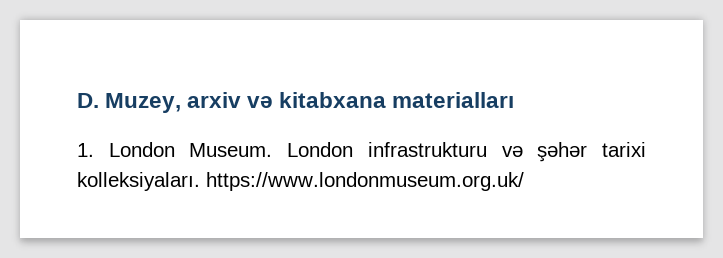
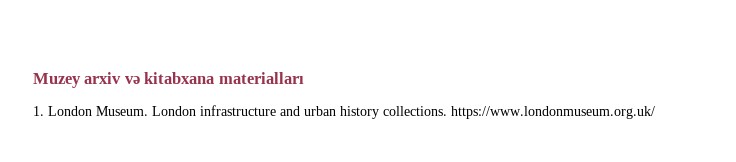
- D. Muzey, arxiv və kitabxana materialları
+ Muzey arxiv və kitabxana materialları
- London infrastrukturu və şəhər tarixi kolleksiyaları. https://www.londonmuseum.org.uk/
+ London infrastructure and urban history collections. https://www.londonmuseum.org.uk/

